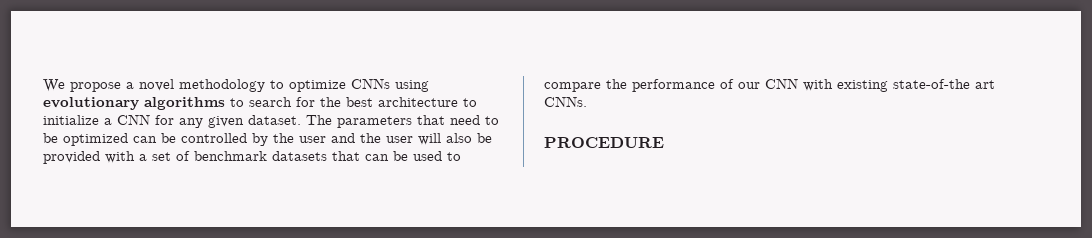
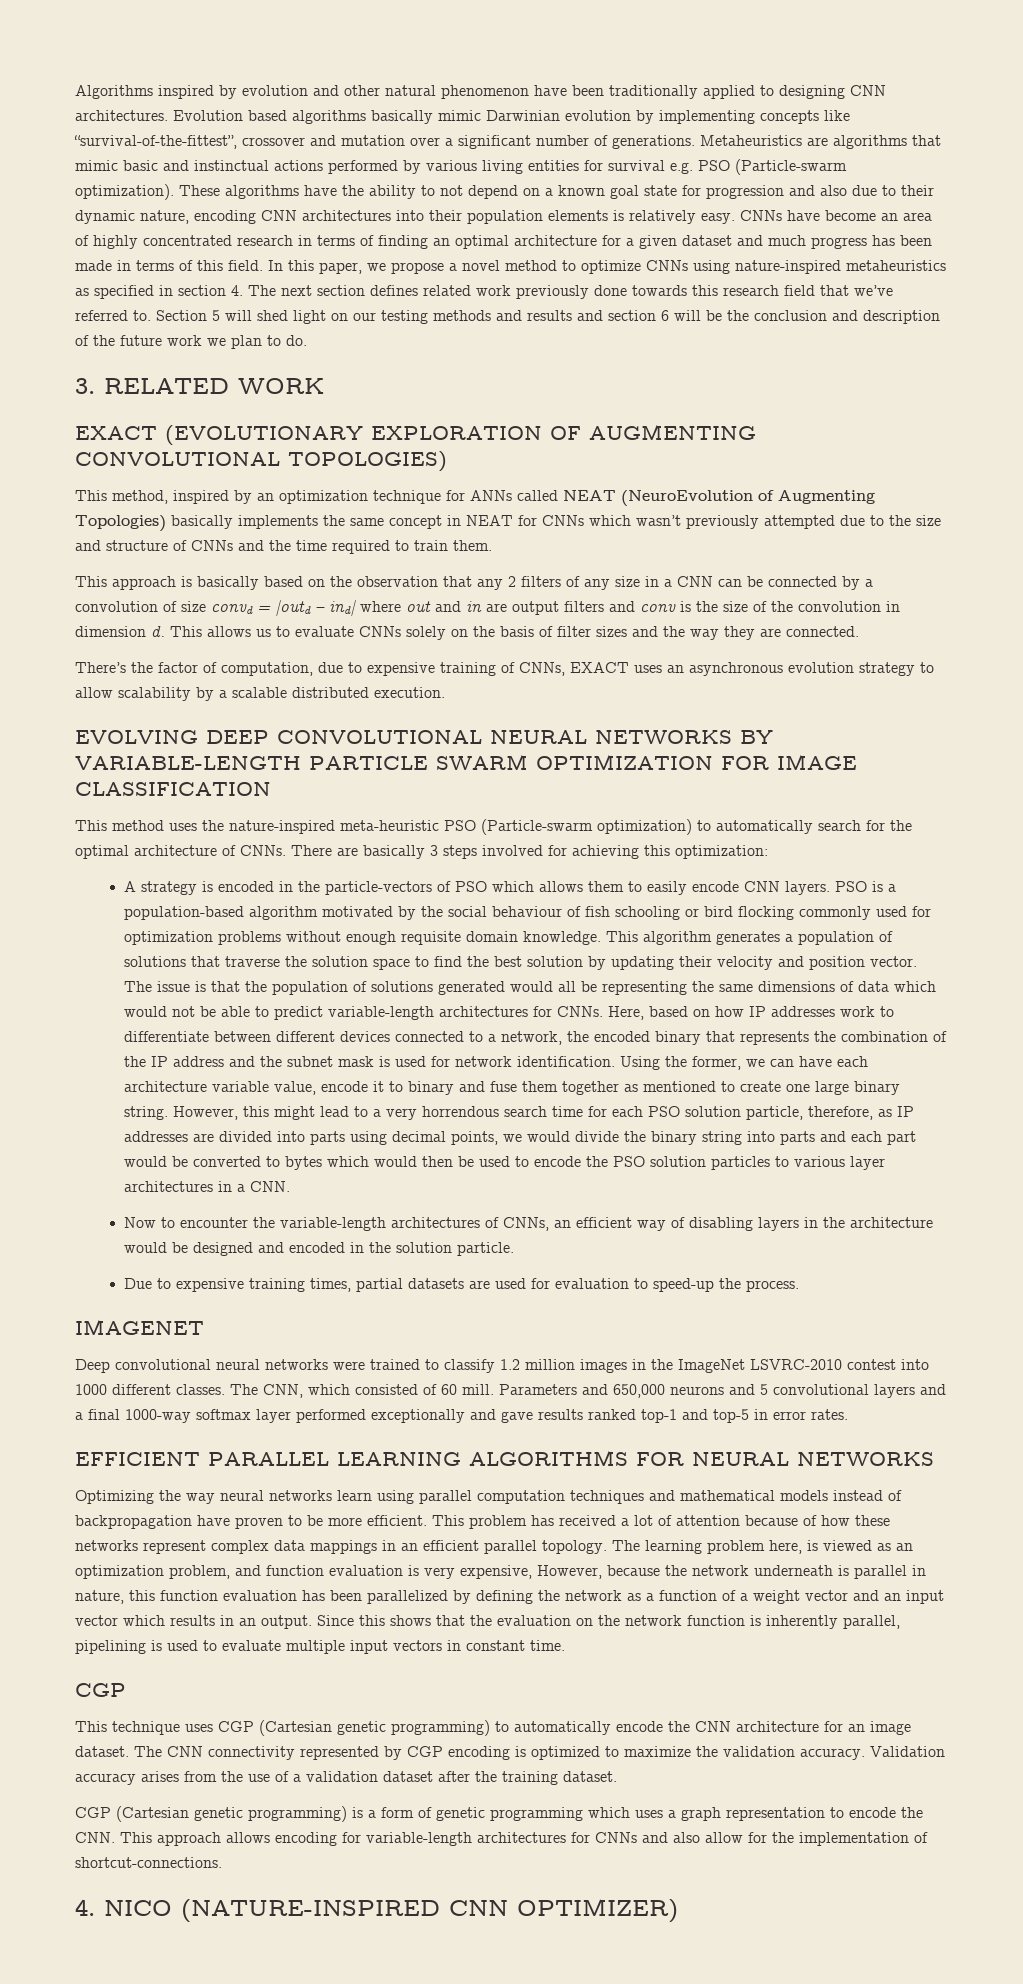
- We propose a novel methodology to optimize CNNs using evolutionary algorithms to search for the best architecture to initialize a CNN for any given dataset. The parameters that need to be optimized can be controlled by the user and the user will also be provided with a set of benchmark datasets that can be used to compare the performance of our CNN with existing state-of-the art CNNs.
- PROCEDURE
+ Algorithms inspired by evolution and other natural phenomenon have been traditionally applied to designing CNN architectures. Evolution based algorithms basically mimic Darwinian evolution by implementing concepts like “survival-of-the-fittest”, crossover and mutation over a significant number of generations. Metaheuristics are algorithms that mimic basic and instinctual actions performed by various living entities for survival e.g. PSO (Particle-swarm optimization). These algorithms have the ability to not depend on a known goal state for progression and also due to their dynamic nature, encoding CNN architectures into their population elements is relatively easy. CNNs have become an area of highly concentrated research in terms of finding an optimal architecture for a given dataset and much progress has been made in terms of this field. In this paper, we propose a novel method to optimize CNNs using nature-inspired metaheuristics as specified in section 4. The next section defines related work previously done towards this research field that we’ve referred to. Section 5 will shed light on our testing methods and results and section 6 will be the conclusion and description of the future work we plan to do.
+ 3. RELATED WORK
+ EXACT (EVOLUTIONARY EXPLORATION OF AUGMENTING CONVOLUTIONAL TOPOLOGIES)
+ This method, inspired by an optimization technique for ANNs called NEAT (NeuroEvolution of Augmenting Topologies) basically implements the same concept in NEAT for CNNs which wasn’t previously attempted due to the size and structure of CNNs and the time required to train them.
+ This approach is basically based on the observation that any 2 filters of any size in a CNN can be connected by a convolution of size convd = |outd – ind| where out and in are output filters and conv is the size of the convolution in dimension d. This allows us to evaluate CNNs solely on the basis of filter sizes and the way they are connected.
+ There’s the factor of computation, due to expensive training of CNNs, EXACT uses an asynchronous evolution strategy to allow scalability by a scalable distributed execution.
+ EVOLVING DEEP CONVOLUTIONAL NEURAL NETWORKS BY VARIABLE-LENGTH PARTICLE SWARM OPTIMIZATION FOR IMAGE CLASSIFICATION
+ This method uses the nature-inspired meta-heuristic PSO (Particle-swarm optimization) to automatically search for the optimal architecture of CNNs. There are basically 3 steps involved for achieving this optimization:
+ A strategy is encoded in the particle-vectors of PSO which allows them to easily encode CNN layers. PSO is a population-based algorithm motivated by the social behaviour of fish schooling or bird flocking commonly used for optimization problems without enough requisite domain knowledge. This algorithm generates a population of solutions that traverse the solution space to find the best solution by updating their velocity and position vector. The issue is that the population of solutions generated would all be representing the same dimensions of data which would not be able to predict variable-length architectures for CNNs. Here, based on how IP addresses work to differentiate between different devices connected to a network, the encoded binary that represents the combination of the IP address and the subnet mask is used for network identification. Using the former, we can have each architecture variable value, encode it to binary and fuse them together as mentioned to create one large binary string. However, this might lead to a very horrendous search time for each PSO solution particle, therefore, as IP addresses are divided into parts using decimal points, we would divide the binary string into parts and each part would be converted to bytes which would then be used to encode the PSO solution particles to various layer architectures in a CNN.
+ Now to encounter the variable-length architectures of CNNs, an efficient way of disabling layers in the architecture would be designed and encoded in the solution particle.
+ Due to expensive training times, partial datasets are used for evaluation to speed-up the process.
+ IMAGENET
+ Deep convolutional neural networks were trained to classify 1.2 million images in the ImageNet LSVRC-2010 contest into 1000 different classes. The CNN, which consisted of 60 mill. Parameters and 650,000 neurons and 5 convolutional layers and a final 1000-way softmax layer performed exceptionally and gave results ranked top-1 and top-5 in error rates.
+ EFFICIENT PARALLEL LEARNING ALGORITHMS FOR NEURAL NETWORKS
+ Optimizing the way neural networks learn using parallel computation techniques and mathematical models instead of backpropagation have proven to be more efficient. This problem has received a lot of attention because of how these networks represent complex data mappings in an efficient parallel topology. The learning problem here, is viewed as an optimization problem, and function evaluation is very expensive, However, because the network underneath is parallel in nature, this function evaluation has been parallelized by defining the network as a function of a weight vector and an input vector which results in an output. Since this shows that the evaluation on the network function is inherently parallel, pipelining is used to evaluate multiple input vectors in constant time.
+ CGP
+ This technique uses CGP (Cartesian genetic programming) to automatically encode the CNN architecture for an image dataset. The CNN connectivity represented by CGP encoding is optimized to maximize the validation accuracy. Validation accuracy arises from the use of a validation dataset after the training dataset.
+ CGP (Cartesian genetic programming) is a form of genetic programming which uses a graph representation to encode the CNN. This approach allows encoding for variable-length architectures for CNNs and also allow for the implementation of shortcut-connections.
+ 4. NICO (NATURE-INSPIRED CNN OPTIMIZER)

